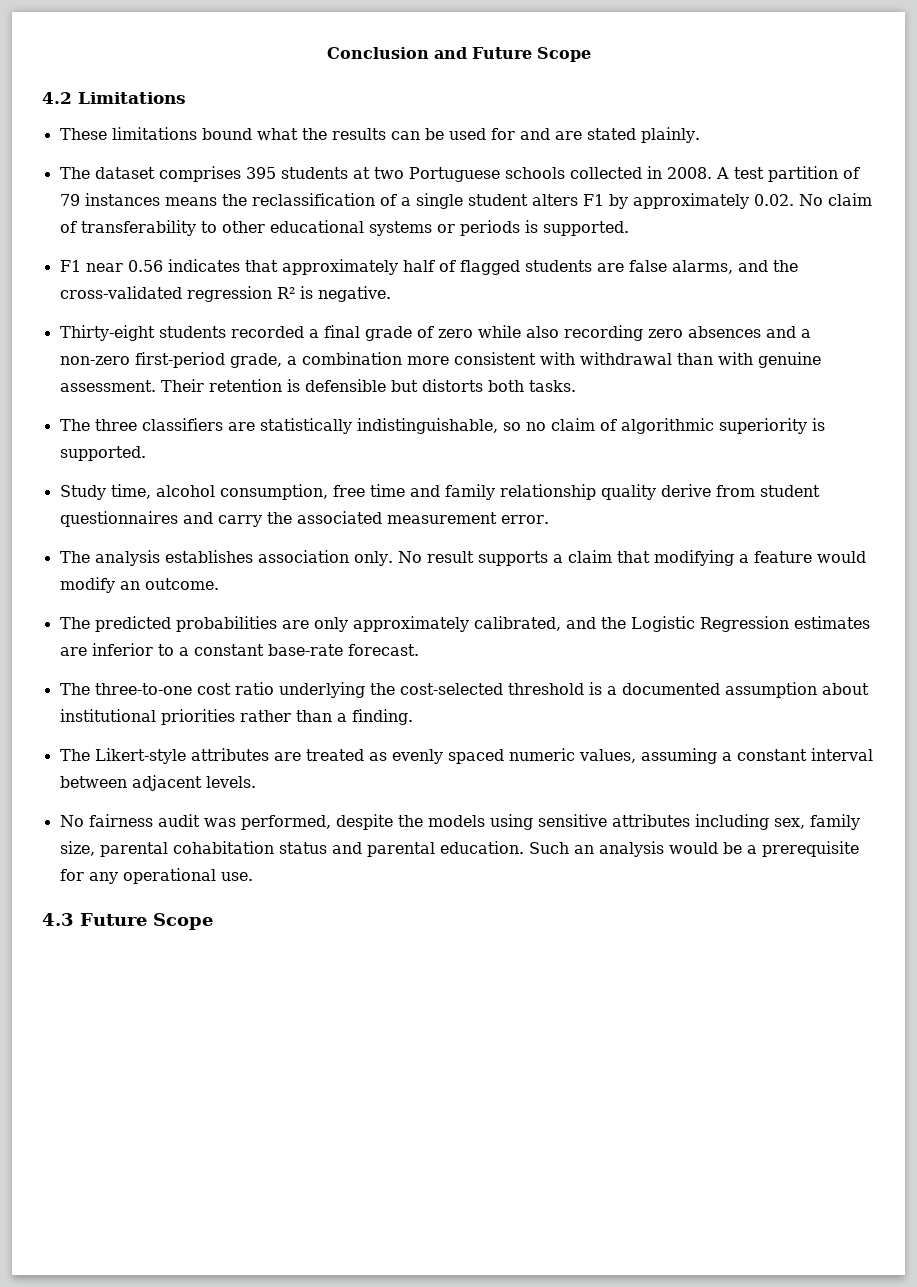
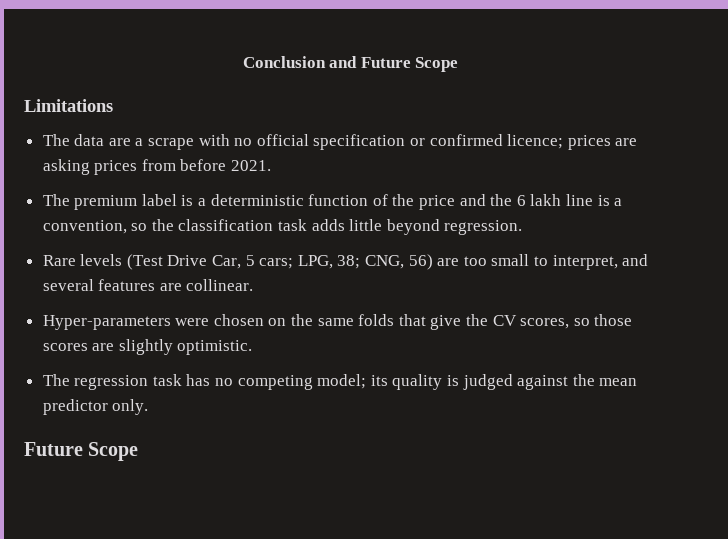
- 4.2 Limitations
+ Limitations
- These limitations bound what the results can be used for and are stated plainly.
- The dataset comprises 395 students at two Portuguese schools collected in 2008. A test partition of 79 instances means the reclassification of a single student alters F1 by approximately 0.02. No claim of transferability to other educational systems or periods is supported.
- F1 near 0.56 indicates that approximately half of flagged students are false alarms, and the cross-validated regression R² is negative.
- Thirty-eight students recorded a final grade of zero while also recording zero absences and a non-zero first-period grade, a combination more consistent with withdrawal than with genuine assessment. Their retention is defensible but distorts both tasks.
- The three classifiers are statistically indistinguishable, so no claim of algorithmic superiority is supported.
- Study time, alcohol consumption, free time and family relationship quality derive from student questionnaires and carry the associated measurement error.
- The analysis establishes association only. No result supports a claim that modifying a feature would modify an outcome.
- The predicted probabilities are only approximately calibrated, and the Logistic Regression estimates are inferior to a constant base-rate forecast.
- The three-to-one cost ratio underlying the cost-selected threshold is a documented assumption about institutional priorities rather than a finding.
- The Likert-style attributes are treated as evenly spaced numeric values, assuming a constant interval between adjacent levels.
- No fairness audit was performed, despite the models using sensitive attributes including sex, family size, parental cohabitation status and parental education. Such an analysis would be a prerequisite for any operational use.
- 4.3 Future Scope
+ The data are a scrape with no official specification or confirmed licence; prices are asking prices from before 2021.
+ The premium label is a deterministic function of the price and the 6 lakh line is a convention, so the classification task adds little beyond regression.
+ Rare levels (Test Drive Car, 5 cars; LPG, 38; CNG, 56) are too small to interpret, and several features are collinear.
+ Hyper-parameters were chosen on the same folds that give the CV scores, so those scores are slightly optimistic.
+ The regression task has no competing model; its quality is judged against the mean predictor only.
+ Future Scope

